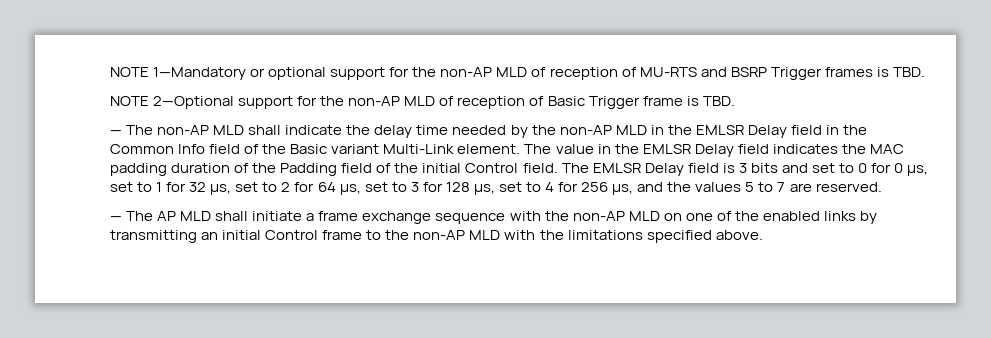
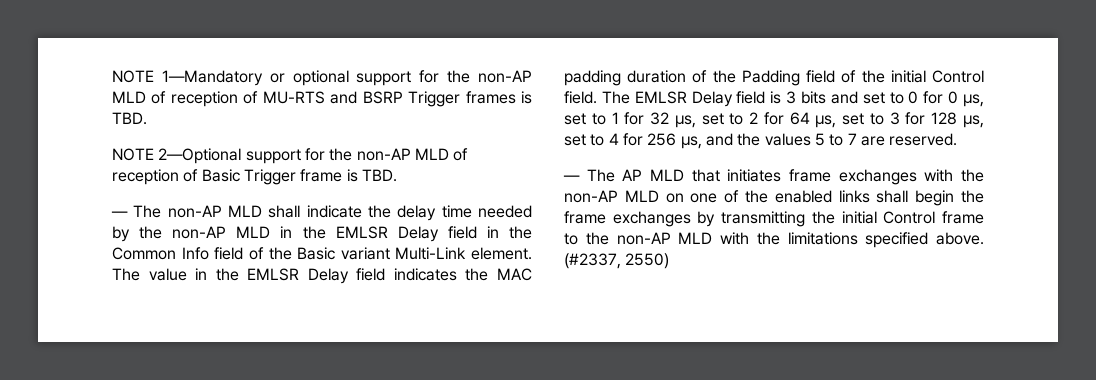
- — The AP MLD shall initiate a frame exchange sequence with the non-AP MLD on one of the enabled links by transmitting an initial Control frame to the non-AP MLD with the limitations specified above.
+ — The AP MLD that initiates frame exchanges with the non-AP MLD on one of the enabled links shall begin the frame exchanges by transmitting the initial Control frame to the non-AP MLD with the limitations specified above.
+ (#2337, 2550)

